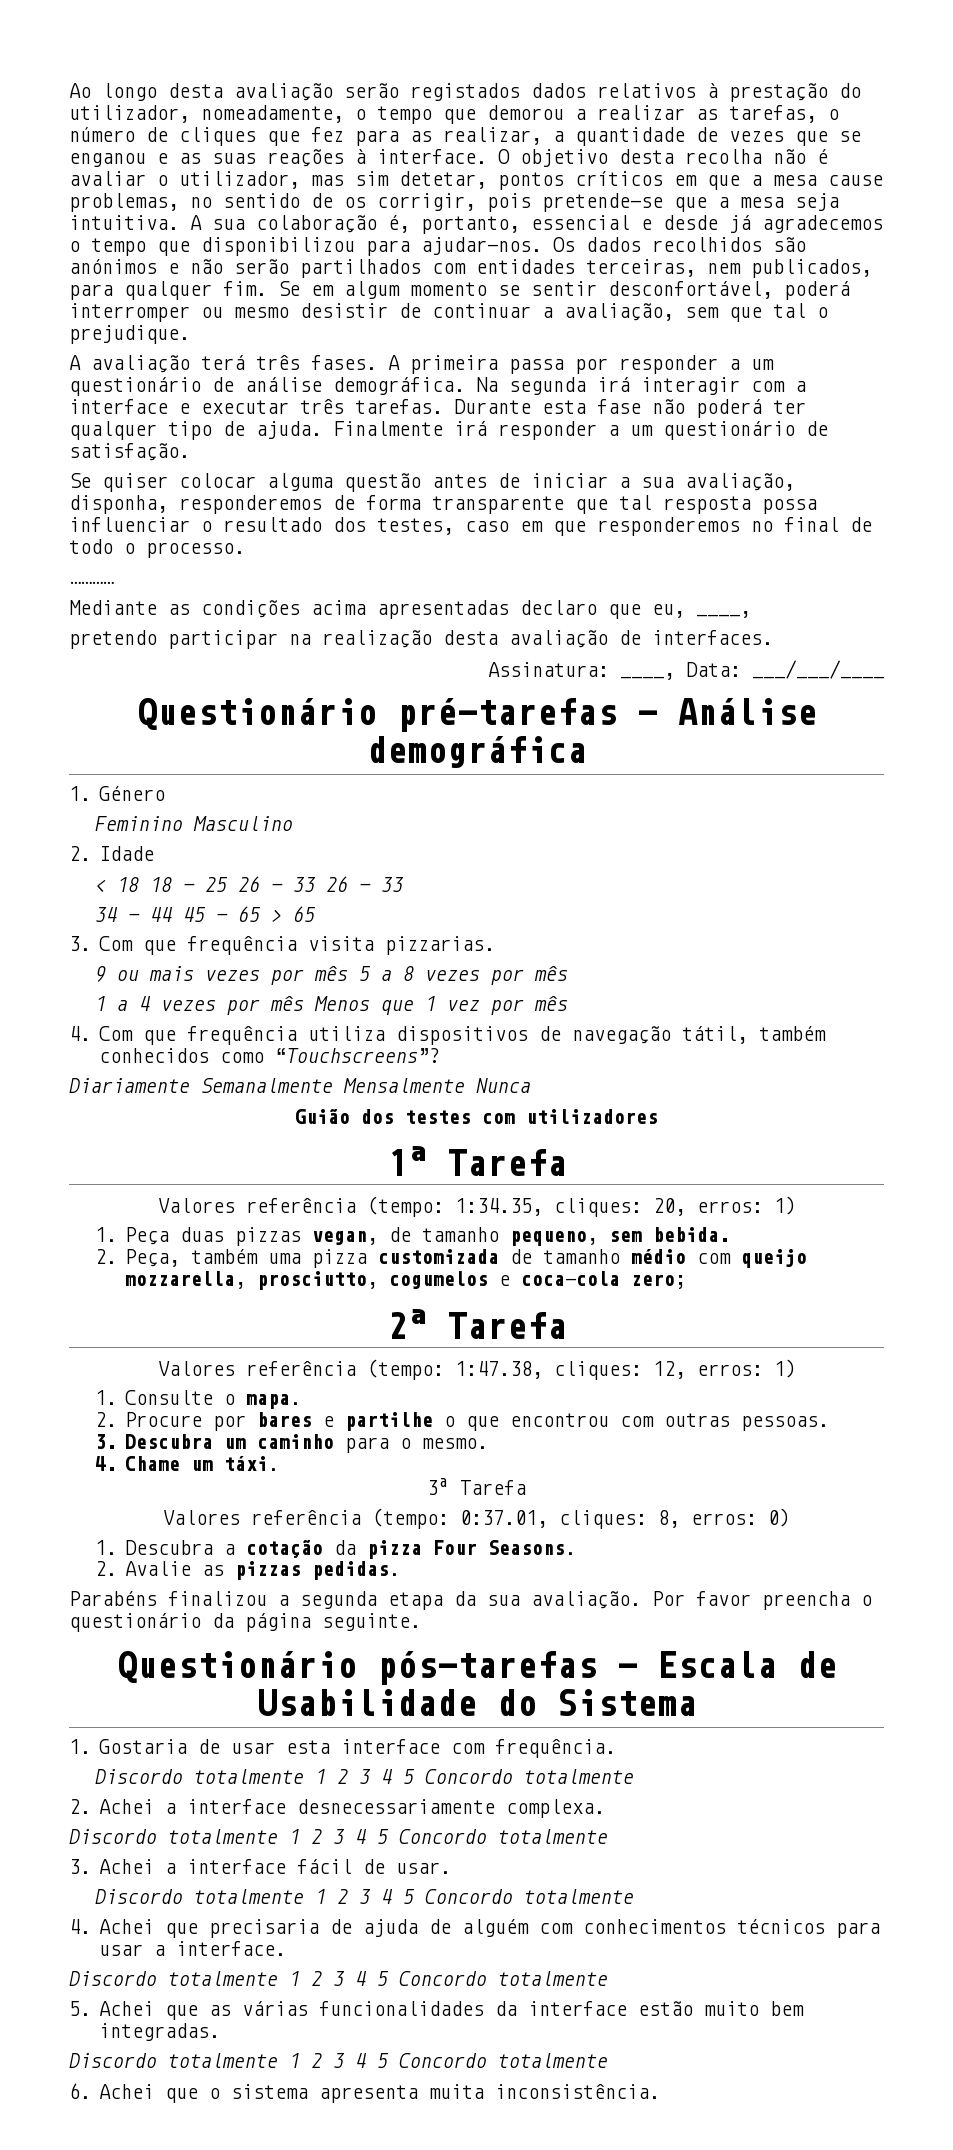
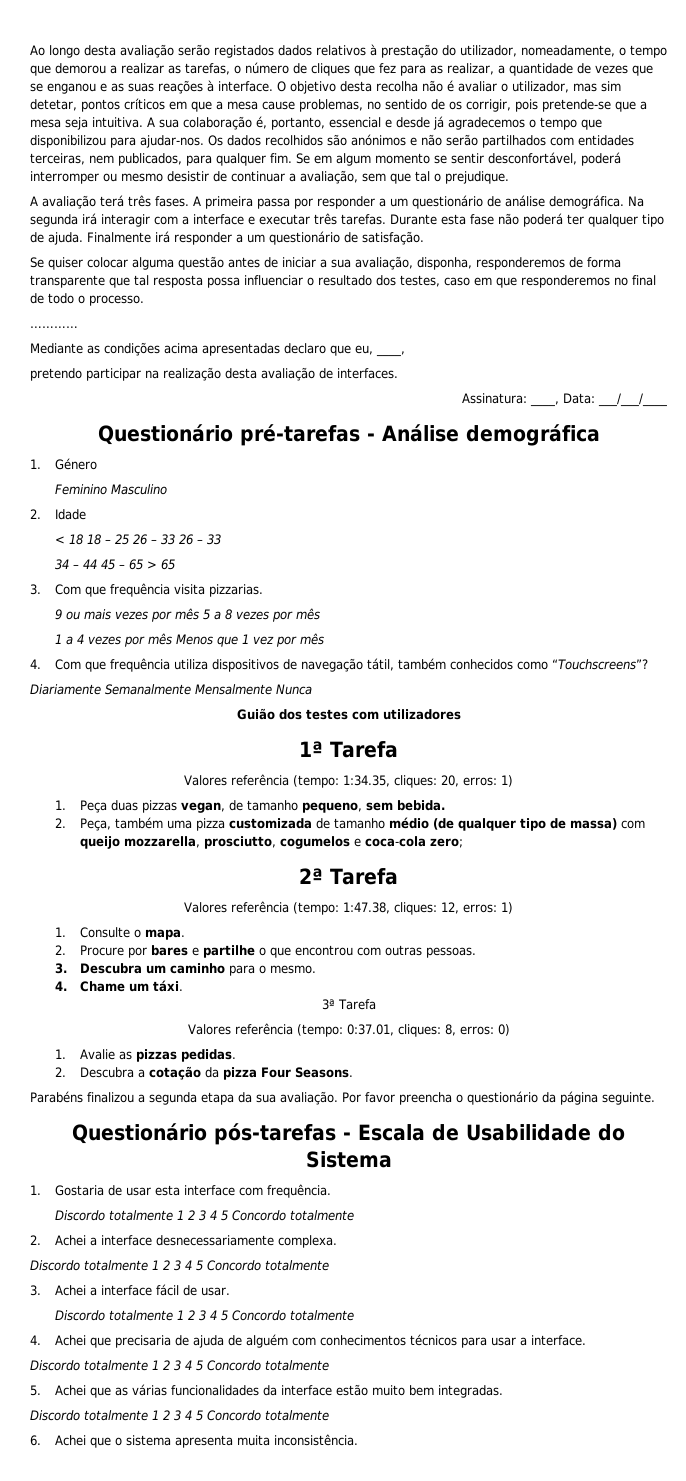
- 2. Peça, também uma pizza customizada de tamanho médio com queijo mozzarella, prosciutto, cogumelos e coca-cola zero;
+ 2. Peça, também uma pizza customizada de tamanho médio (de qualquer tipo de massa) com queijo mozzarella, prosciutto, cogumelos e coca-cola zero;
- 1. Descubra a cotação da pizza Four Seasons.
+ 1. Avalie as pizzas pedidas.
+ 2. Descubra a cotação da pizza Four Seasons.
- 2. Avalie as pizzas pedidas.

